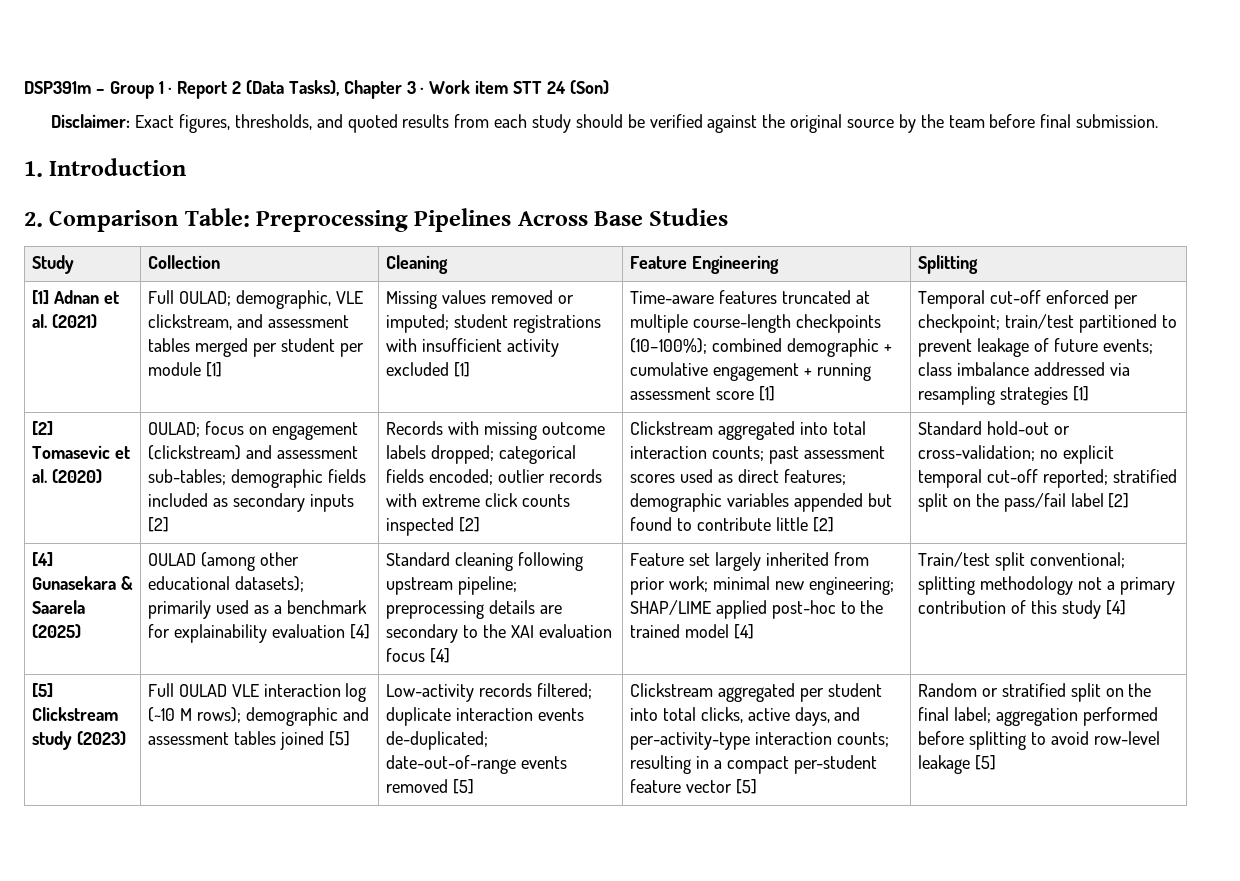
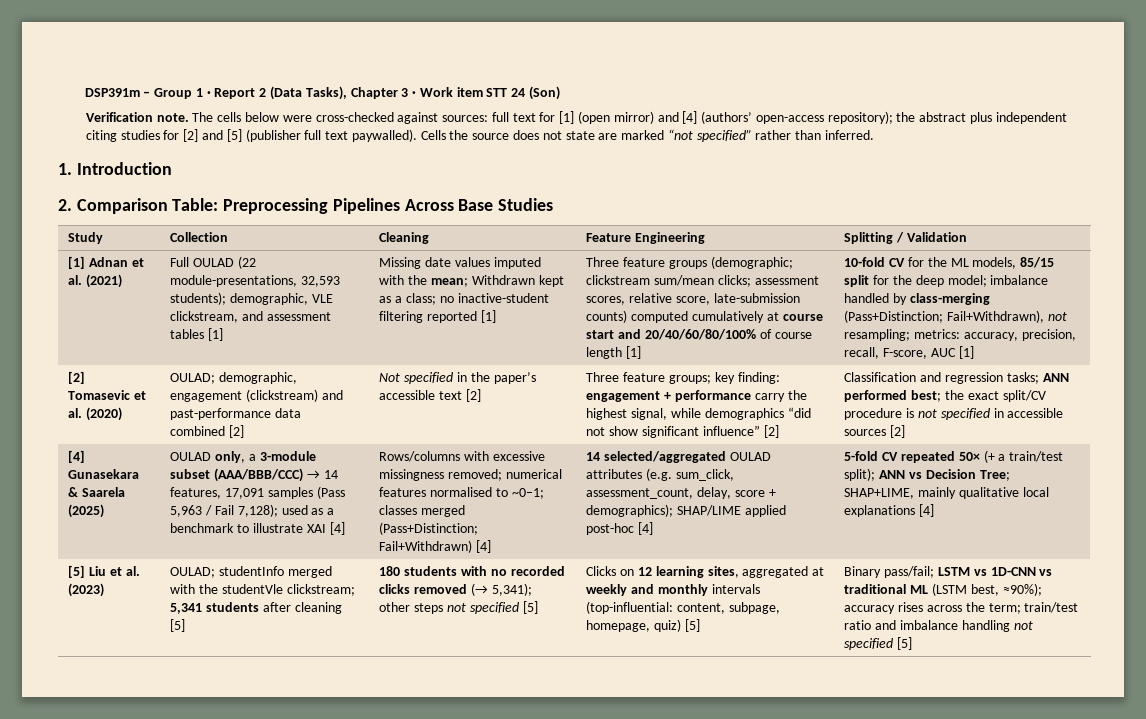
- Disclaimer: Exact figures, thresholds, and quoted results from each study should be verified against the original source by the team before final submission.
+ Verification note. The cells below were cross-checked against sources: full text for [1] (open mirror) and [4] (authors’ open-access repository); the abstract plus independent citing studies for [2] and [5] (publisher full text paywalled). Cells the source does not state are marked “not specified” rather than inferred.
- Study | Collection | Cleaning | Feature Engineering | Splitting
+ Study | Collection | Cleaning | Feature Engineering | Splitting / Validation
- Full OULAD; demographic, VLE clickstream, and assessment tables merged per student per module [1] | Missing values removed or imputed; student registrations with insufficient activity excluded [1] | Time-aware features truncated at multiple course-length checkpoints (10–100%); combined demographic + cumulative engagement + running assessment score [1] | Temporal cut-off enforced per checkpoint; train/test partitioned to prevent leakage of future events; class imbalance addressed via resampling strategies [1]
+ Full OULAD (22 module-presentations, 32,593 students); demographic, VLE clickstream, and assessment tables [1] | Missing date values imputed with the mean; Withdrawn kept as a class; no inactive-student filtering reported [1] | Three feature groups (demographic; clickstream sum/mean clicks; assessment scores, relative score, late-submission counts) computed cumulatively at course start and 20/40/60/80/100% of course length [1] | 10-fold CV for the ML models, 85/15 split for the deep model; imbalance handled by class-merging (Pass+Distinction; Fail+Withdrawn), not resampling; metrics: accuracy, precision, recall, F-score, AUC [1]
- OULAD; focus on engagement (clickstream) and assessment sub-tables; demographic fields included as secondary inputs [2] | Records with missing outcome labels dropped; categorical fields encoded; outlier records with extreme click counts inspected [2] | Clickstream aggregated into total interaction counts; past assessment scores used as direct features; demographic variables appended but found to contribute little [2] | Standard hold-out or cross-validation; no explicit temporal cut-off reported; stratified split on the pass/fail label [2]
+ OULAD; demographic, engagement (clickstream) and past-performance data combined [2] | Not specified in the paper’s accessible text [2] | Three feature groups; key finding: engagement + performance carry the highest signal, while demographics “did not show significant influence” [2] | Classification and regression tasks; ANN performed best; the exact split/CV procedure is not specified in accessible sources [2]
- OULAD (among other educational datasets); primarily used as a benchmark for explainability evaluation [4] | Standard cleaning following upstream pipeline; preprocessing details are secondary to the XAI evaluation focus [4] | Feature set largely inherited from prior work; minimal new engineering; SHAP/LIME applied post-hoc to the trained model [4] | Train/test split conventional; splitting methodology not a primary contribution of this study [4]
- [5] Clickstream study (2023) | Full OULAD VLE interaction log (~10 M rows); demographic and assessment tables joined [5] | Low-activity records filtered; duplicate interaction events de-duplicated; date-out-of-range events removed [5] | Clickstream aggregated per student into total clicks, active days, and per-activity-type interaction counts; resulting in a compact per-student feature vector [5] | Random or stratified split on the final label; aggregation performed before splitting to avoid row-level leakage [5]
+ OULAD only, a 3-module subset (AAA/BBB/CCC) → 14 features, 17,091 samples (Pass 5,963 / Fail 7,128); used as a benchmark to illustrate XAI [4] | Rows/columns with excessive missingness removed; numerical features normalised to ~0–1; classes merged (Pass+Distinction; Fail+Withdrawn) [4] | 14 selected/aggregated OULAD attributes (e.g. sum_click, assessment_count, delay, score + demographics); SHAP/LIME applied post-hoc [4] | 5-fold CV repeated 50× (+ a train/test split); ANN vs Decision Tree; SHAP+LIME, mainly qualitative local explanations [4]
+ [5] Liu et al. (2023) | OULAD; studentInfo merged with the studentVle clickstream; 5,341 students after cleaning [5] | 180 students with no recorded clicks removed (→ 5,341); other steps not specified [5] | Clicks on 12 learning sites, aggregated at weekly and monthly intervals (top-influential: content, subpage, homepage, quiz) [5] | Binary pass/fail; LSTM vs 1D-CNN vs traditional ML (LSTM best, ≈90%); accuracy rises across the term; train/test ratio and imbalance handling not specified [5]

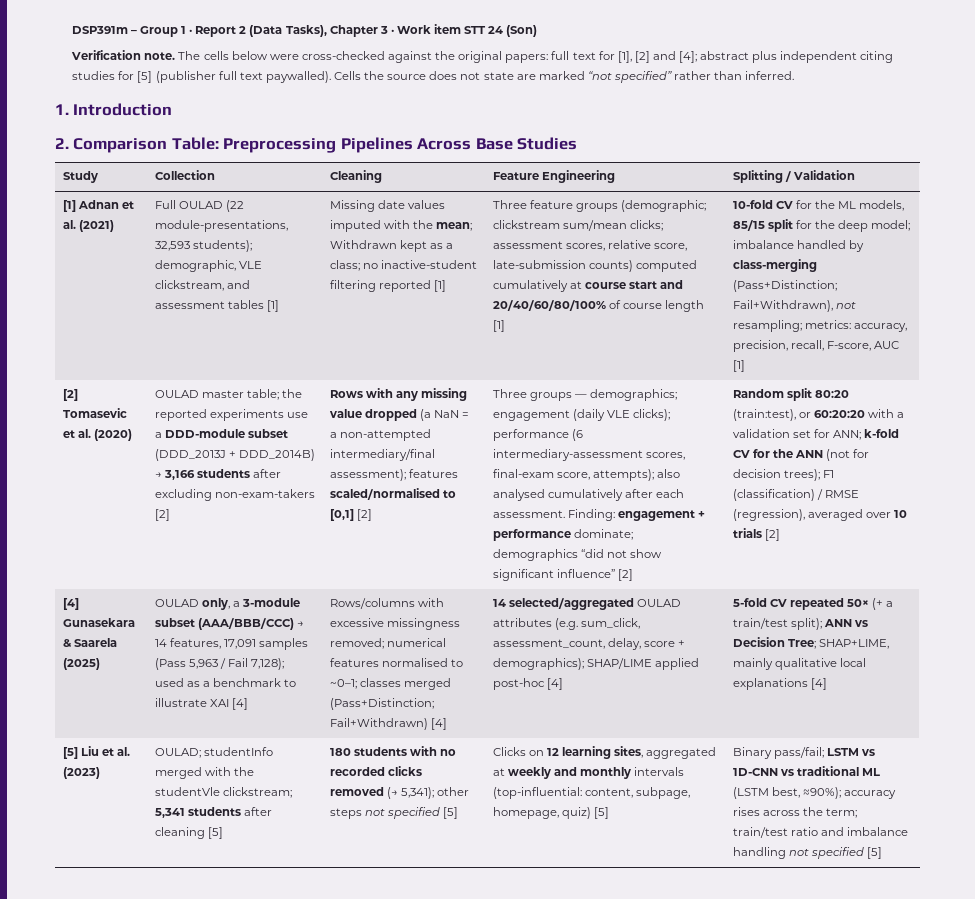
- The cells below were cross-checked against sources: full text for [1] (open mirror) and [4] (authors’ open-access repository); the abstract plus independent citing studies for [2] and [5] (publisher full text paywalled).
+ The cells below were cross-checked against the original papers: full text for [1], [2] and [4]; abstract plus independent citing studies for [5] (publisher full text paywalled).
- OULAD; demographic, engagement (clickstream) and past-performance data combined [2] | Not specified in the paper’s accessible text [2] | Three feature groups; key finding: engagement + performance carry the highest signal, while demographics “did not show significant influence” [2]
+ OULAD master table; the reported experiments use a DDD-module subset (DDD_2013J + DDD_2014B) → 3,166 students after excluding non-exam-takers [2] | Rows with any missing value dropped (a NaN = a non-attempted intermediary/final assessment); features scaled/normalised to [0,1] [2] | Three groups — demographics; engagement (daily VLE clicks); performance (6 intermediary-assessment scores, final-exam score, attempts); also analysed cumulatively after each assessment. Finding: engagement + performance dominate; demographics “did not show significant influence” [2]
- Classification and regression tasks; ANN performed best; the exact split/CV procedure is not specified in accessible sources [2]
+ Random split 80:20 (train:test), or 60:20:20 with a validation set for ANN; k-fold CV for the ANN (not for decision trees); F1 (classification) / RMSE (regression), averaged over 10 trials [2]

